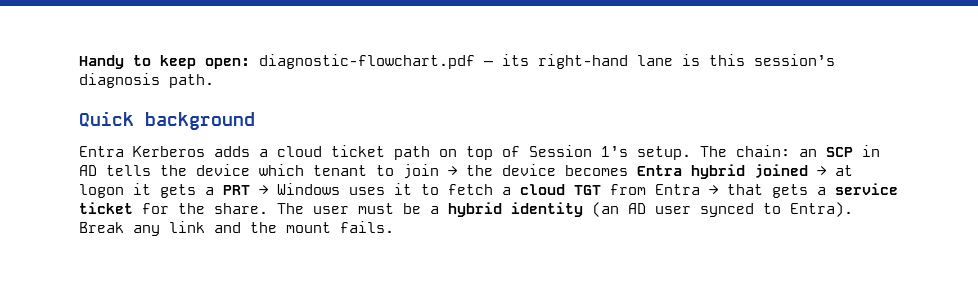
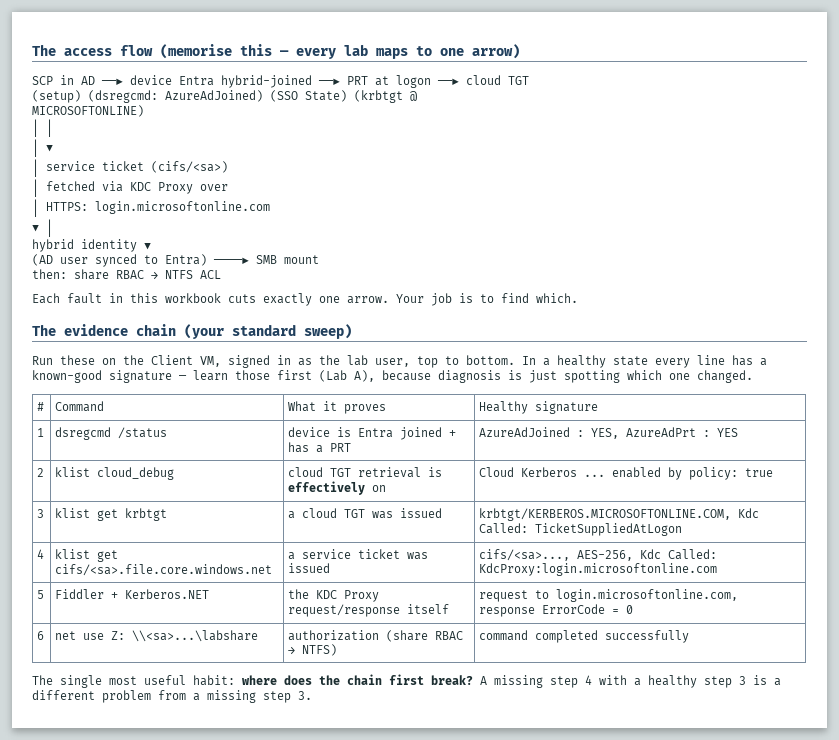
- Handy to keep open: diagnostic-flowchart.pdf — its right-hand lane is this session’s diagnosis path.
- Quick background
- Entra Kerberos adds a cloud ticket path on top of Session 1’s setup. The chain: an SCP in AD tells the device which tenant to join → the device becomes Entra hybrid joined → at logon it gets a PRT → Windows uses it to fetch a cloud TGT from Entra → that gets a service ticket for the share. The user must be a hybrid identity (an AD user synced to Entra). Break any link and the mount fails.
+ The access flow (memorise this — every lab maps to one arrow)
+ SCP in AD ──▶ device Entra hybrid-joined ──▶ PRT at logon ──▶ cloud TGT
+ (setup) (dsregcmd: AzureAdJoined) (SSO State) (krbtgt @
+ MICROSOFTONLINE)
+ │ │
+ │ ▼
+ │ service ticket (cifs/<sa>)
+ │ fetched via KDC Proxy over
+ │ HTTPS: login.microsoftonline.com
+ ▼ │
+ hybrid identity ▼
+ (AD user synced to Entra) ────▶ SMB mount
+ then: share RBAC → NTFS ACL
+ Each fault in this workbook cuts exactly one arrow. Your job is to find which.
+ The evidence chain (your standard sweep)
+ Run these on the Client VM, signed in as the lab user, top to bottom. In a healthy state every line has a known-good signature — learn those first (Lab A), because diagnosis is just spotting which one changed.
+ # | Command | What it proves | Healthy signature
+ 1 | dsregcmd /status | device is Entra joined + has a PRT | AzureAdJoined : YES, AzureAdPrt : YES
+ 2 | klist cloud_debug | cloud TGT retrieval is effectively on | Cloud Kerberos ... enabled by policy: true
+ 3 | klist get krbtgt | a cloud TGT was issued | krbtgt/KERBEROS.MICROSOFTONLINE.COM, Kdc Called: TicketSuppliedAtLogon
+ 4 | klist get cifs/<sa>.file.core.windows.net | a service ticket was issued | cifs/<sa>..., AES-256, Kdc Called: KdcProxy:login.microsoftonline.com
+ 5 | Fiddler + Kerberos.NET | the KDC Proxy request/response itself | request to login.microsoftonline.com, response ErrorCode = 0
+ 6 | net use Z: \\<sa>...\labshare | authorization (share RBAC → NTFS) | command completed successfully
+ The single most useful habit: where does the chain first break? A missing step 4 with a healthy step 3 is a different problem from a missing step 3.

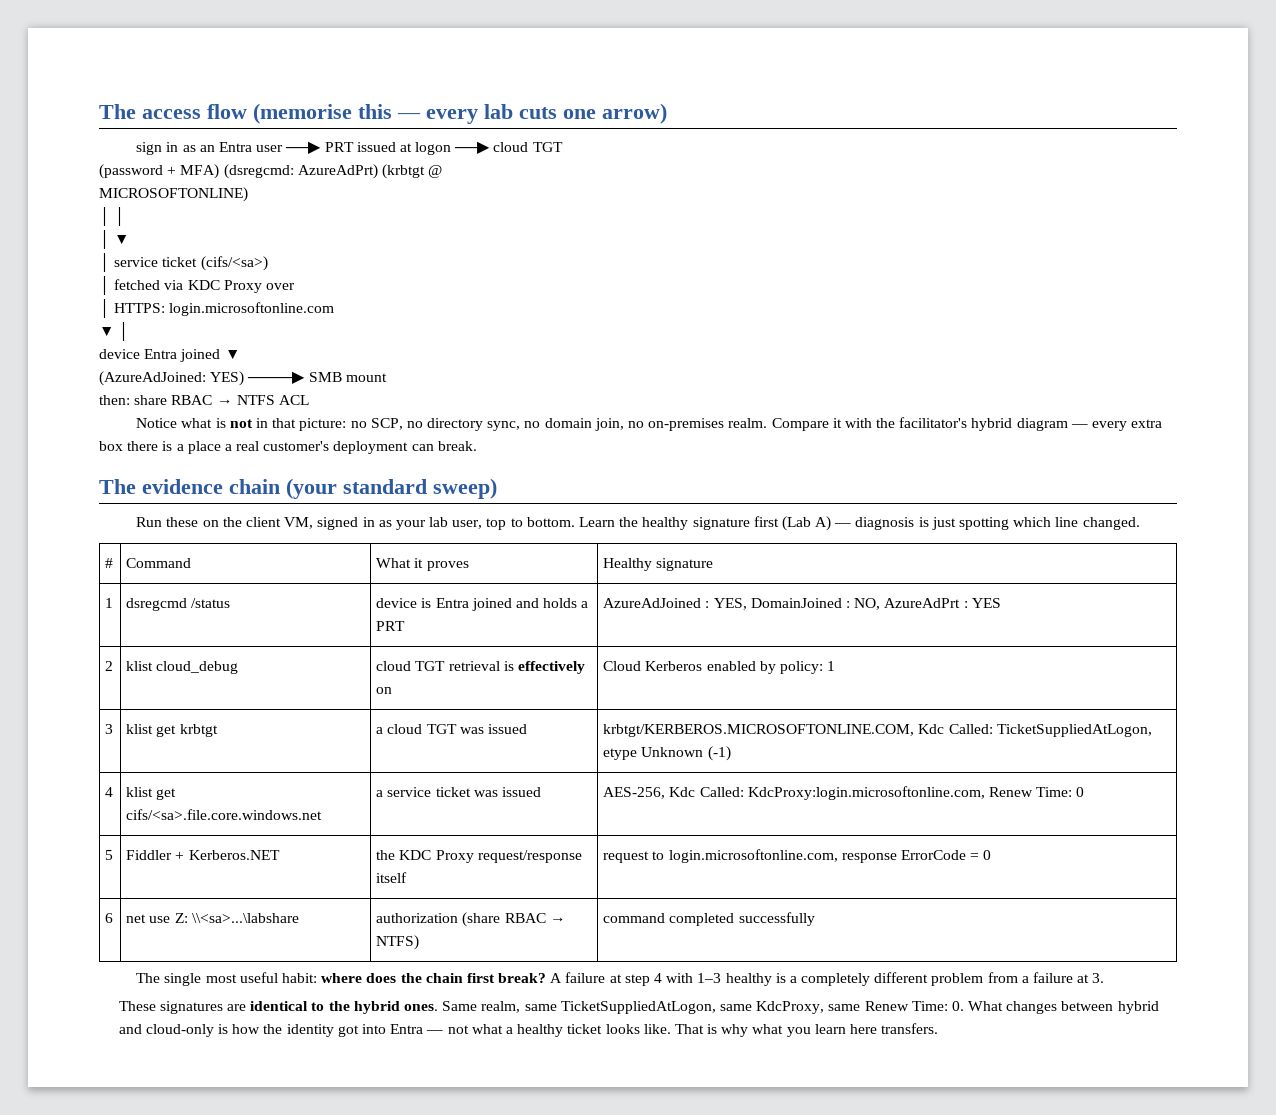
- The access flow (memorise this — every lab maps to one arrow)
+ The access flow (memorise this — every lab cuts one arrow)
- SCP in AD ──▶ device Entra hybrid-joined ──▶ PRT at logon ──▶ cloud TGT
+ sign in as an Entra user ──▶ PRT issued at logon ──▶ cloud TGT
- (setup) (dsregcmd: AzureAdJoined) (SSO State) (krbtgt @
+ (password + MFA) (dsregcmd: AzureAdPrt) (krbtgt @
- hybrid identity ▼
- (AD user synced to Entra) ────▶ SMB mount
+ device Entra joined ▼
+ (AzureAdJoined: YES) ────▶ SMB mount
- Each fault in this workbook cuts exactly one arrow. Your job is to find which.
+ Notice what is not in that picture: no SCP, no directory sync, no domain join, no on-premises realm. Compare it with the facilitator's hybrid diagram — every extra box there is a place a real customer's deployment can break.
- Run these on the Client VM, signed in as the lab user, top to bottom.
+ Run these on the client VM, signed in as your lab user, top to bottom.
- In a healthy state every line has a known-good signature — learn those first (Lab A), because diagnosis is just spotting which one changed.
+ Learn the healthy signature first (Lab A) — diagnosis is just spotting which line changed.
- 1 | dsregcmd /status | device is Entra joined + has a PRT | AzureAdJoined : YES, AzureAdPrt : YES
+ 1 | dsregcmd /status | device is Entra joined and holds a PRT | AzureAdJoined : YES, DomainJoined : NO, AzureAdPrt : YES
- 2 | klist cloud_debug | cloud TGT retrieval is effectively on | Cloud Kerberos ... enabled by policy: true
+ 2 | klist cloud_debug | cloud TGT retrieval is effectively on | Cloud Kerberos enabled by policy: 1
- 3 | klist get krbtgt | a cloud TGT was issued | krbtgt/KERBEROS.MICROSOFTONLINE.COM, Kdc Called: TicketSuppliedAtLogon
+ 3 | klist get krbtgt | a cloud TGT was issued | krbtgt/KERBEROS.MICROSOFTONLINE.COM, Kdc Called: TicketSuppliedAtLogon, etype Unknown (-1)
- 4 | klist get cifs/<sa>.file.core.windows.net | a service ticket was issued | cifs/<sa>..., AES-256, Kdc Called: KdcProxy:login.microsoftonline.com
+ 4 | klist get cifs/<sa>.file.core.windows.net | a service ticket was issued | AES-256, Kdc Called: KdcProxy:login.microsoftonline.com, Renew Time: 0
- A missing step 4 with a healthy step 3 is a different problem from a missing step 3.
+ A failure at step 4 with 1–3 healthy is a completely different problem from a failure at 3.
+ These signatures are identical to the hybrid ones. Same realm, same TicketSuppliedAtLogon, same KdcProxy, same Renew Time: 0. What changes between hybrid and cloud-only is how the identity got into Entra — not what a healthy ticket looks like. That is why what you learn here transfers.

